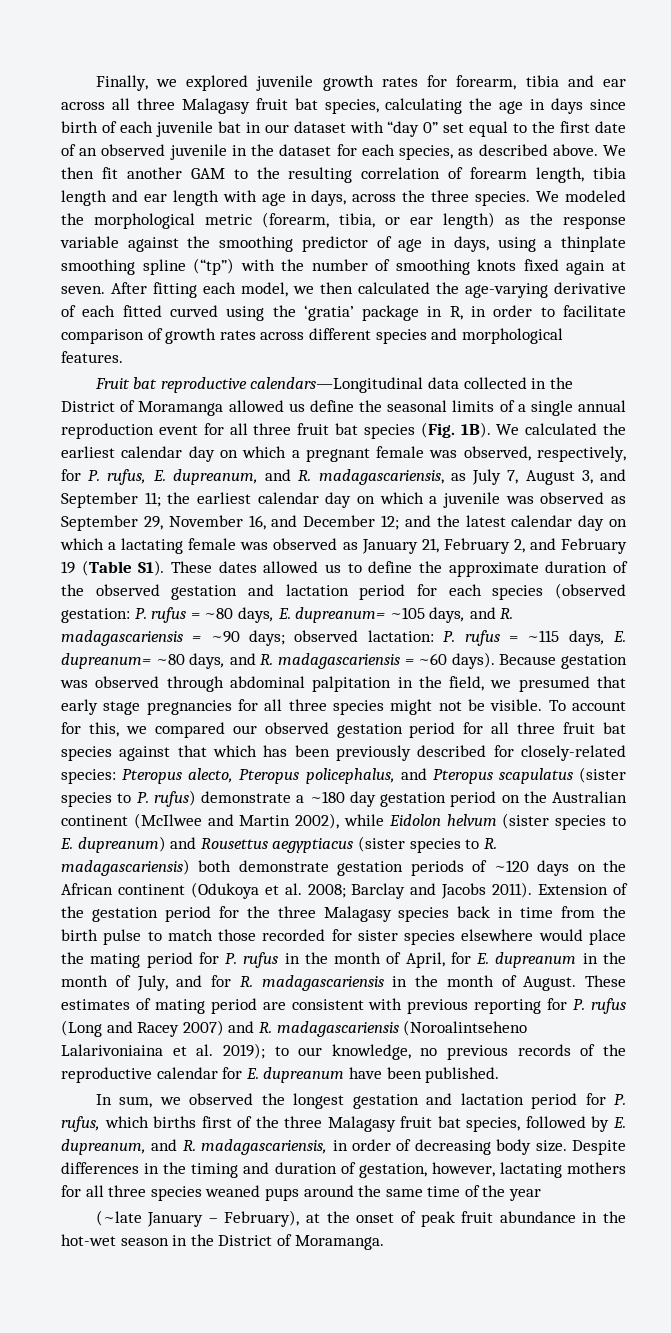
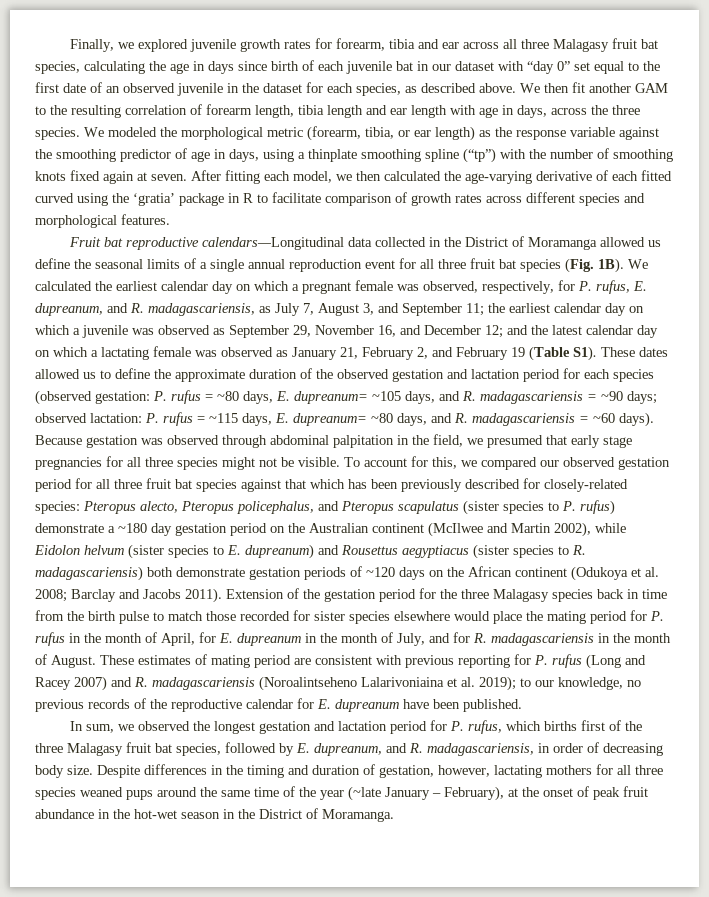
- After fitting each model, we then calculated the age-varying derivative of each fitted curved using the ‘gratia’ package in R, in order to facilitate comparison of growth rates across different species and morphological features.
+ After fitting each model, we then calculated the age-varying derivative of each fitted curved using the ‘gratia’ package in R to facilitate comparison of growth rates across different species and morphological features.
- Despite differences in the timing and duration of gestation, however, lactating mothers for all three species weaned pups around the same time of the year
- (~late January – February), at the onset of peak fruit abundance in the hot-wet season in the District of Moramanga.
+ Despite differences in the timing and duration of gestation, however, lactating mothers for all three species weaned pups around the same time of the year (~late January – February), at the onset of peak fruit abundance in the hot-wet season in the District of Moramanga.

